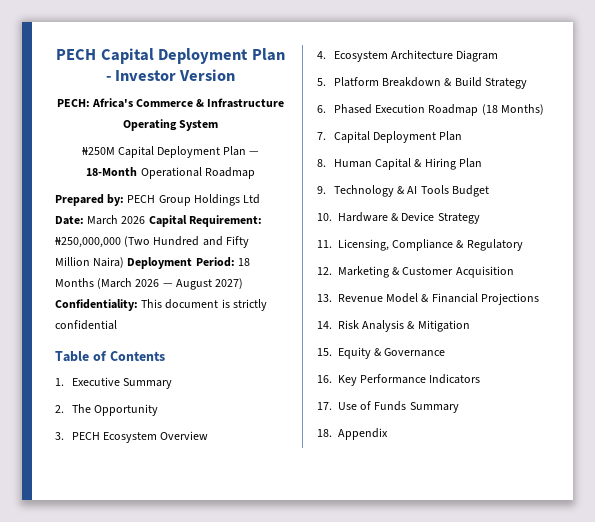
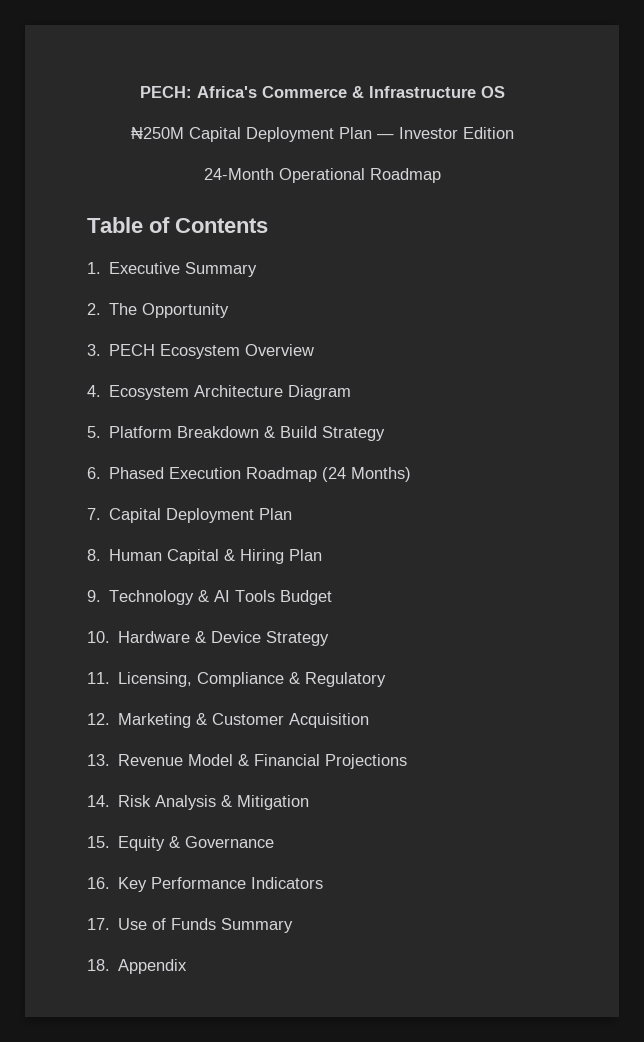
- PECH Capital Deployment Plan - Investor Version
- PECH: Africa's Commerce & Infrastructure Operating System
+ PECH: Africa's Commerce & Infrastructure OS
- ₦250M Capital Deployment Plan — 18-Month Operational Roadmap
+ ₦250M Capital Deployment Plan — Investor Edition
+ 24-Month Operational Roadmap
- Prepared by: PECH Group Holdings Ltd Date: March 2026 Capital Requirement: ₦250,000,000 (Two Hundred and Fifty Million Naira) Deployment Period: 18 Months (March 2026 — August 2027) Confidentiality: This document is strictly confidential
- 6. Phased Execution Roadmap (18 Months)
+ 6. Phased Execution Roadmap (24 Months)

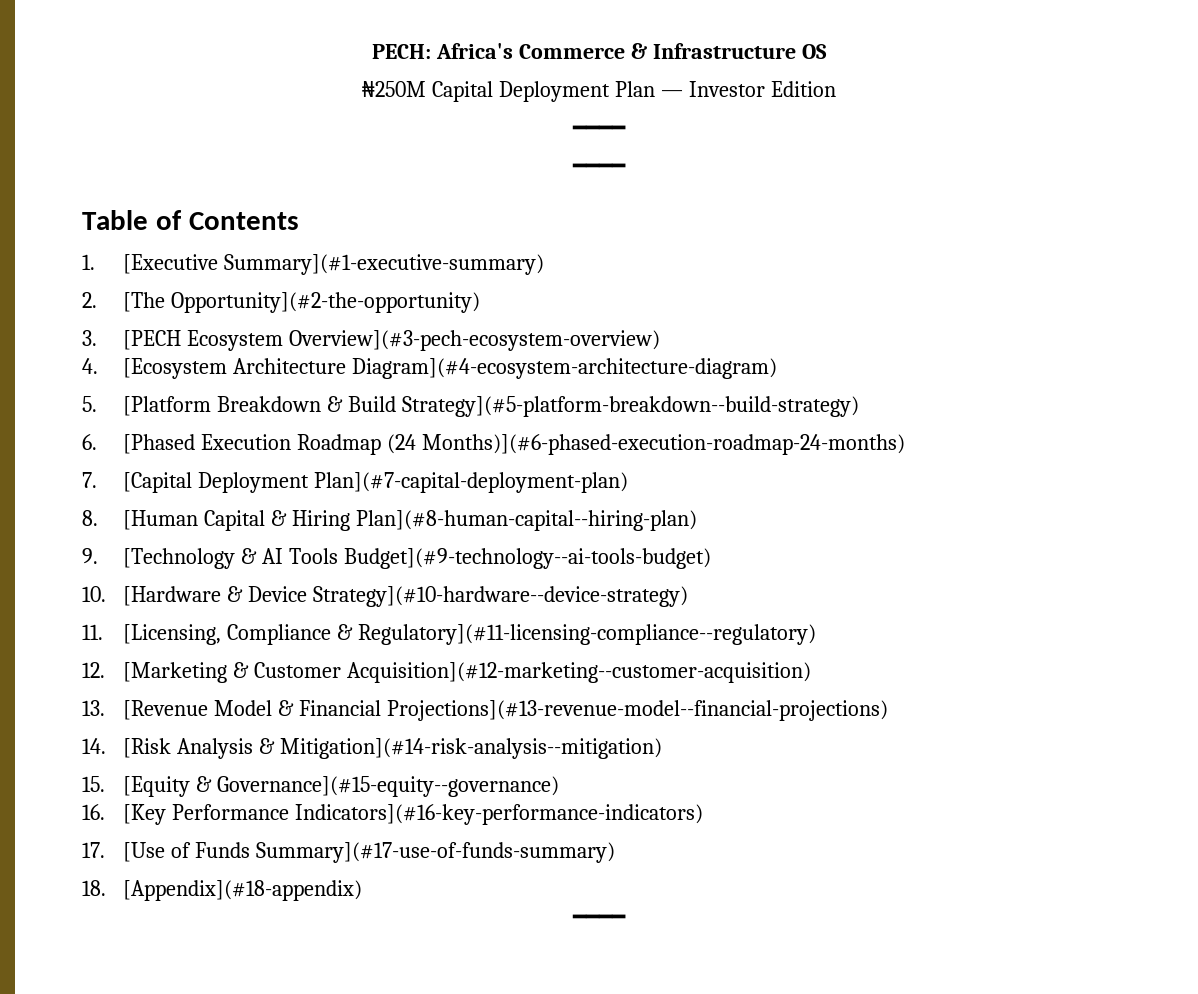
  ₦250M Capital Deployment Plan — Investor Edition
- 24-Month Operational Roadmap
+ ━━━━
+ ━━━━
- 1. Executive Summary
+ 1. [Executive Summary](#1-executive-summary)
- 2. The Opportunity
+ 2. [The Opportunity](#2-the-opportunity)
- 3. PECH Ecosystem Overview
- 4. Ecosystem Architecture Diagram
+ 3. [PECH Ecosystem Overview](#3-pech-ecosystem-overview)
+ 4. [Ecosystem Architecture Diagram](#4-ecosystem-architecture-diagram)
- 5. Platform Breakdown & Build Strategy
+ 5. [Platform Breakdown & Build Strategy](#5-platform-breakdown--build-strategy)
- 6. Phased Execution Roadmap (24 Months)
+ 6. [Phased Execution Roadmap (24 Months)](#6-phased-execution-roadmap-24-months)
- 7. Capital Deployment Plan
+ 7. [Capital Deployment Plan](#7-capital-deployment-plan)
- 8. Human Capital & Hiring Plan
+ 8. [Human Capital & Hiring Plan](#8-human-capital--hiring-plan)
- 9. Technology & AI Tools Budget
+ 9. [Technology & AI Tools Budget](#9-technology--ai-tools-budget)
- 10. Hardware & Device Strategy
+ 10. [Hardware & Device Strategy](#10-hardware--device-strategy)
- 11. Licensing, Compliance & Regulatory
+ 11. [Licensing, Compliance & Regulatory](#11-licensing-compliance--regulatory)
- 12. Marketing & Customer Acquisition
+ 12. [Marketing & Customer Acquisition](#12-marketing--customer-acquisition)
- 13. Revenue Model & Financial Projections
+ 13. [Revenue Model & Financial Projections](#13-revenue-model--financial-projections)
- 14. Risk Analysis & Mitigation
+ 14. [Risk Analysis & Mitigation](#14-risk-analysis--mitigation)
- 15. Equity & Governance
- 16. Key Performance Indicators
+ 15. [Equity & Governance](#15-equity--governance)
+ 16. [Key Performance Indicators](#16-key-performance-indicators)
- 17. Use of Funds Summary
+ 17. [Use of Funds Summary](#17-use-of-funds-summary)
- 18. Appendix
+ 18. [Appendix](#18-appendix)
+ ━━━━

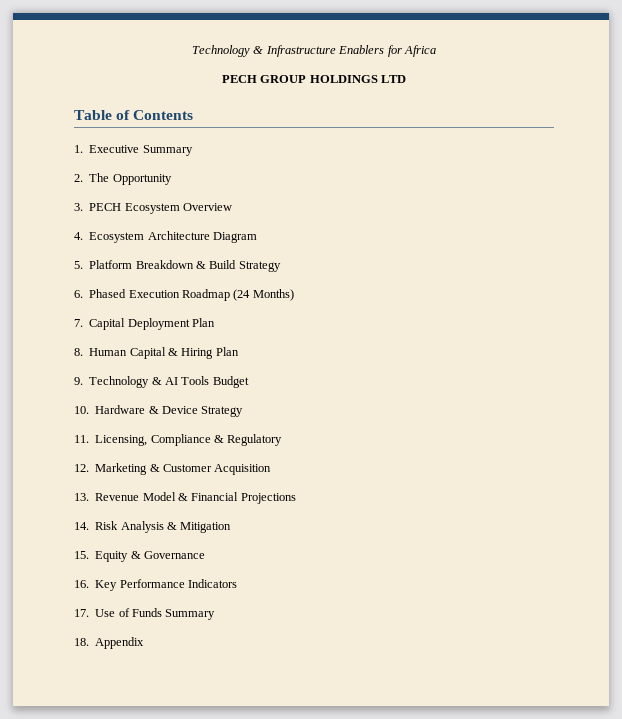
- PECH: Africa's Commerce & Infrastructure OS
- ₦250M Capital Deployment Plan — Investor Edition
- ━━━━
- ━━━━
+ Technology & Infrastructure Enablers for Africa
+ PECH GROUP HOLDINGS LTD
- 1. [Executive Summary](#1-executive-summary)
+ 1. Executive Summary
- 2. [The Opportunity](#2-the-opportunity)
+ 2. The Opportunity
- 3. [PECH Ecosystem Overview](#3-pech-ecosystem-overview)
- 4. [Ecosystem Architecture Diagram](#4-ecosystem-architecture-diagram)
+ 3. PECH Ecosystem Overview
+ 4. Ecosystem Architecture Diagram
- 5. [Platform Breakdown & Build Strategy](#5-platform-breakdown--build-strategy)
+ 5. Platform Breakdown & Build Strategy
- 6. [Phased Execution Roadmap (24 Months)](#6-phased-execution-roadmap-24-months)
+ 6. Phased Execution Roadmap (24 Months)
- 7. [Capital Deployment Plan](#7-capital-deployment-plan)
+ 7. Capital Deployment Plan
- 8. [Human Capital & Hiring Plan](#8-human-capital--hiring-plan)
+ 8. Human Capital & Hiring Plan
- 9. [Technology & AI Tools Budget](#9-technology--ai-tools-budget)
+ 9. Technology & AI Tools Budget
- 10. [Hardware & Device Strategy](#10-hardware--device-strategy)
+ 10. Hardware & Device Strategy
- 11. [Licensing, Compliance & Regulatory](#11-licensing-compliance--regulatory)
+ 11. Licensing, Compliance & Regulatory
- 12. [Marketing & Customer Acquisition](#12-marketing--customer-acquisition)
+ 12. Marketing & Customer Acquisition
- 13. [Revenue Model & Financial Projections](#13-revenue-model--financial-projections)
+ 13. Revenue Model & Financial Projections
- 14. [Risk Analysis & Mitigation](#14-risk-analysis--mitigation)
+ 14. Risk Analysis & Mitigation
- 15. [Equity & Governance](#15-equity--governance)
- 16. [Key Performance Indicators](#16-key-performance-indicators)
+ 15. Equity & Governance
+ 16. Key Performance Indicators
- 17. [Use of Funds Summary](#17-use-of-funds-summary)
+ 17. Use of Funds Summary
- 18. [Appendix](#18-appendix)
- ━━━━
+ 18. Appendix

